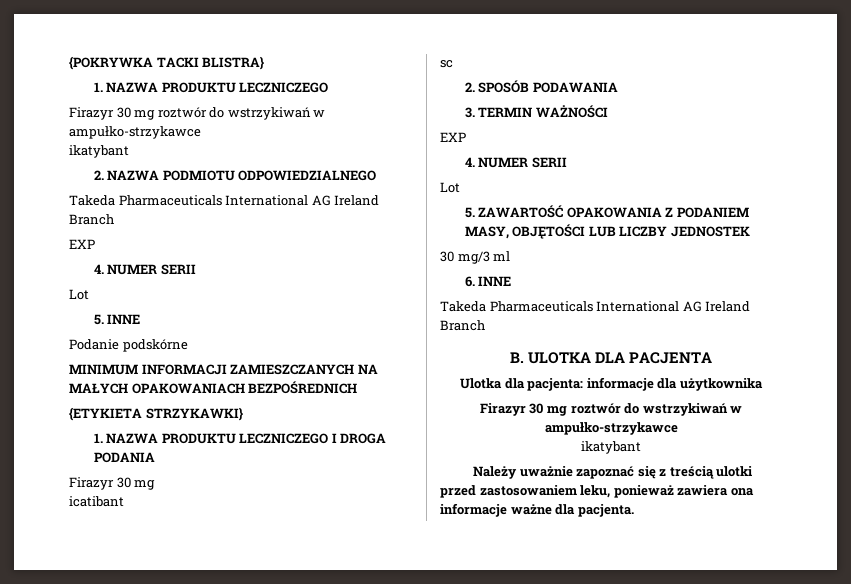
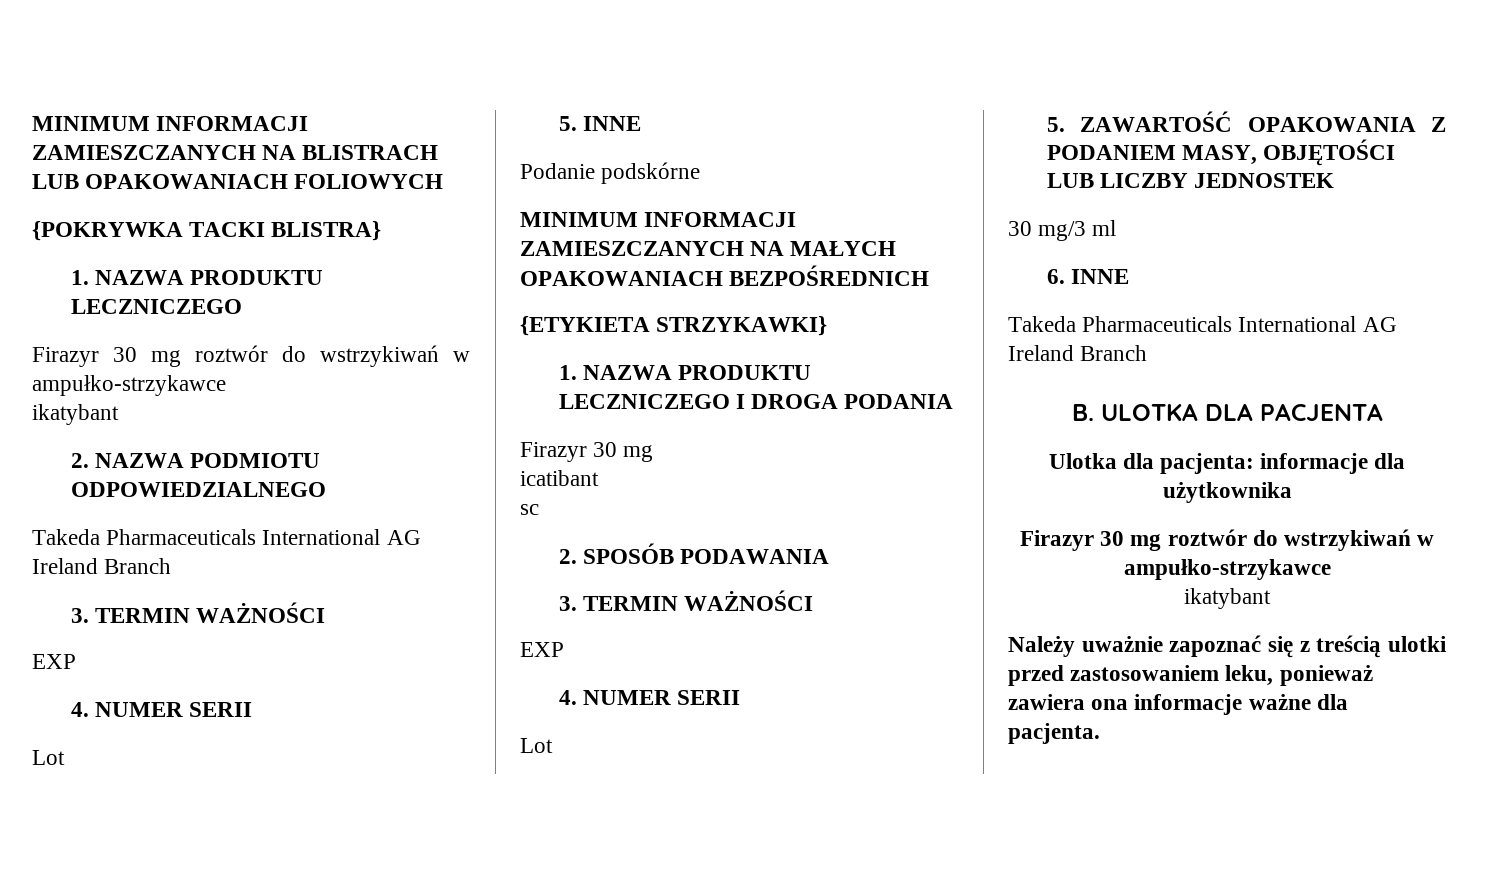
+ MINIMUM INFORMACJI ZAMIESZCZANYCH NA BLISTRACH LUB OPAKOWANIACH FOLIOWYCH
  2. NAZWA PODMIOTU ODPOWIEDZIALNEGO
  Takeda Pharmaceuticals International AG Ireland Branch
+ 3. TERMIN WAŻNOŚCI

